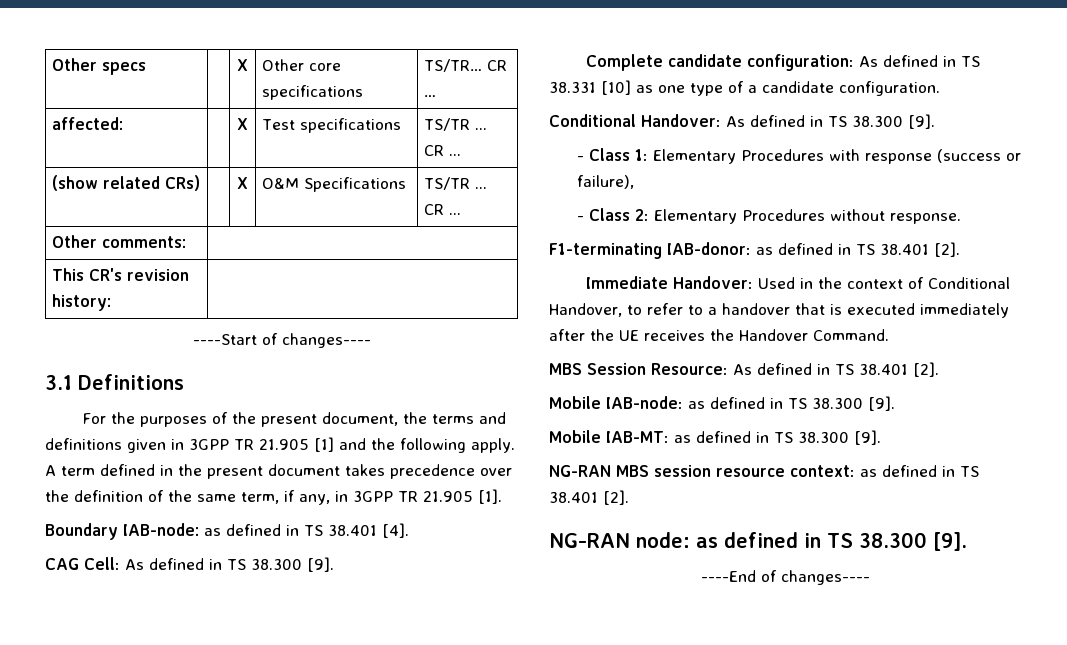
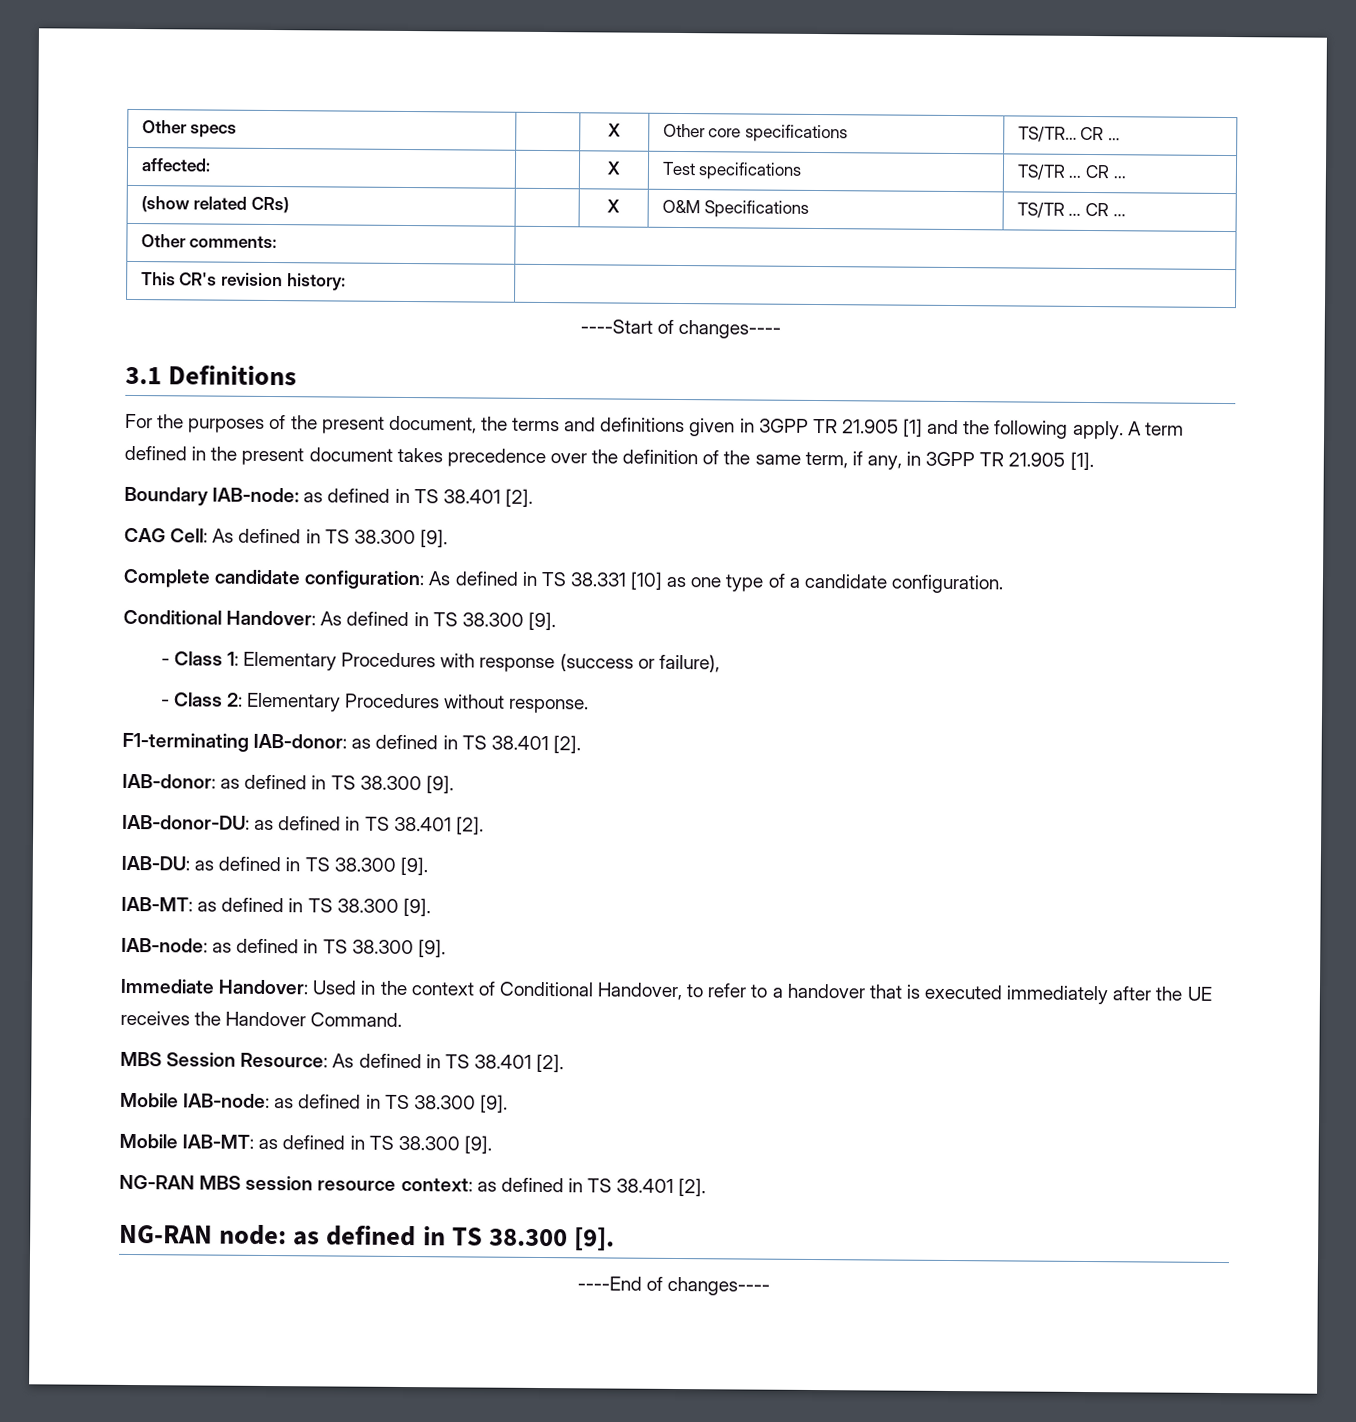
- Boundary IAB-node: as defined in TS 38.401 [4].
+ Boundary IAB-node: as defined in TS 38.401 [2].
+ IAB-donor: as defined in TS 38.300 [9].
+ IAB-donor-DU: as defined in TS 38.401 [2].
+ IAB-DU: as defined in TS 38.300 [9].
+ IAB-MT: as defined in TS 38.300 [9].
+ IAB-node: as defined in TS 38.300 [9].

